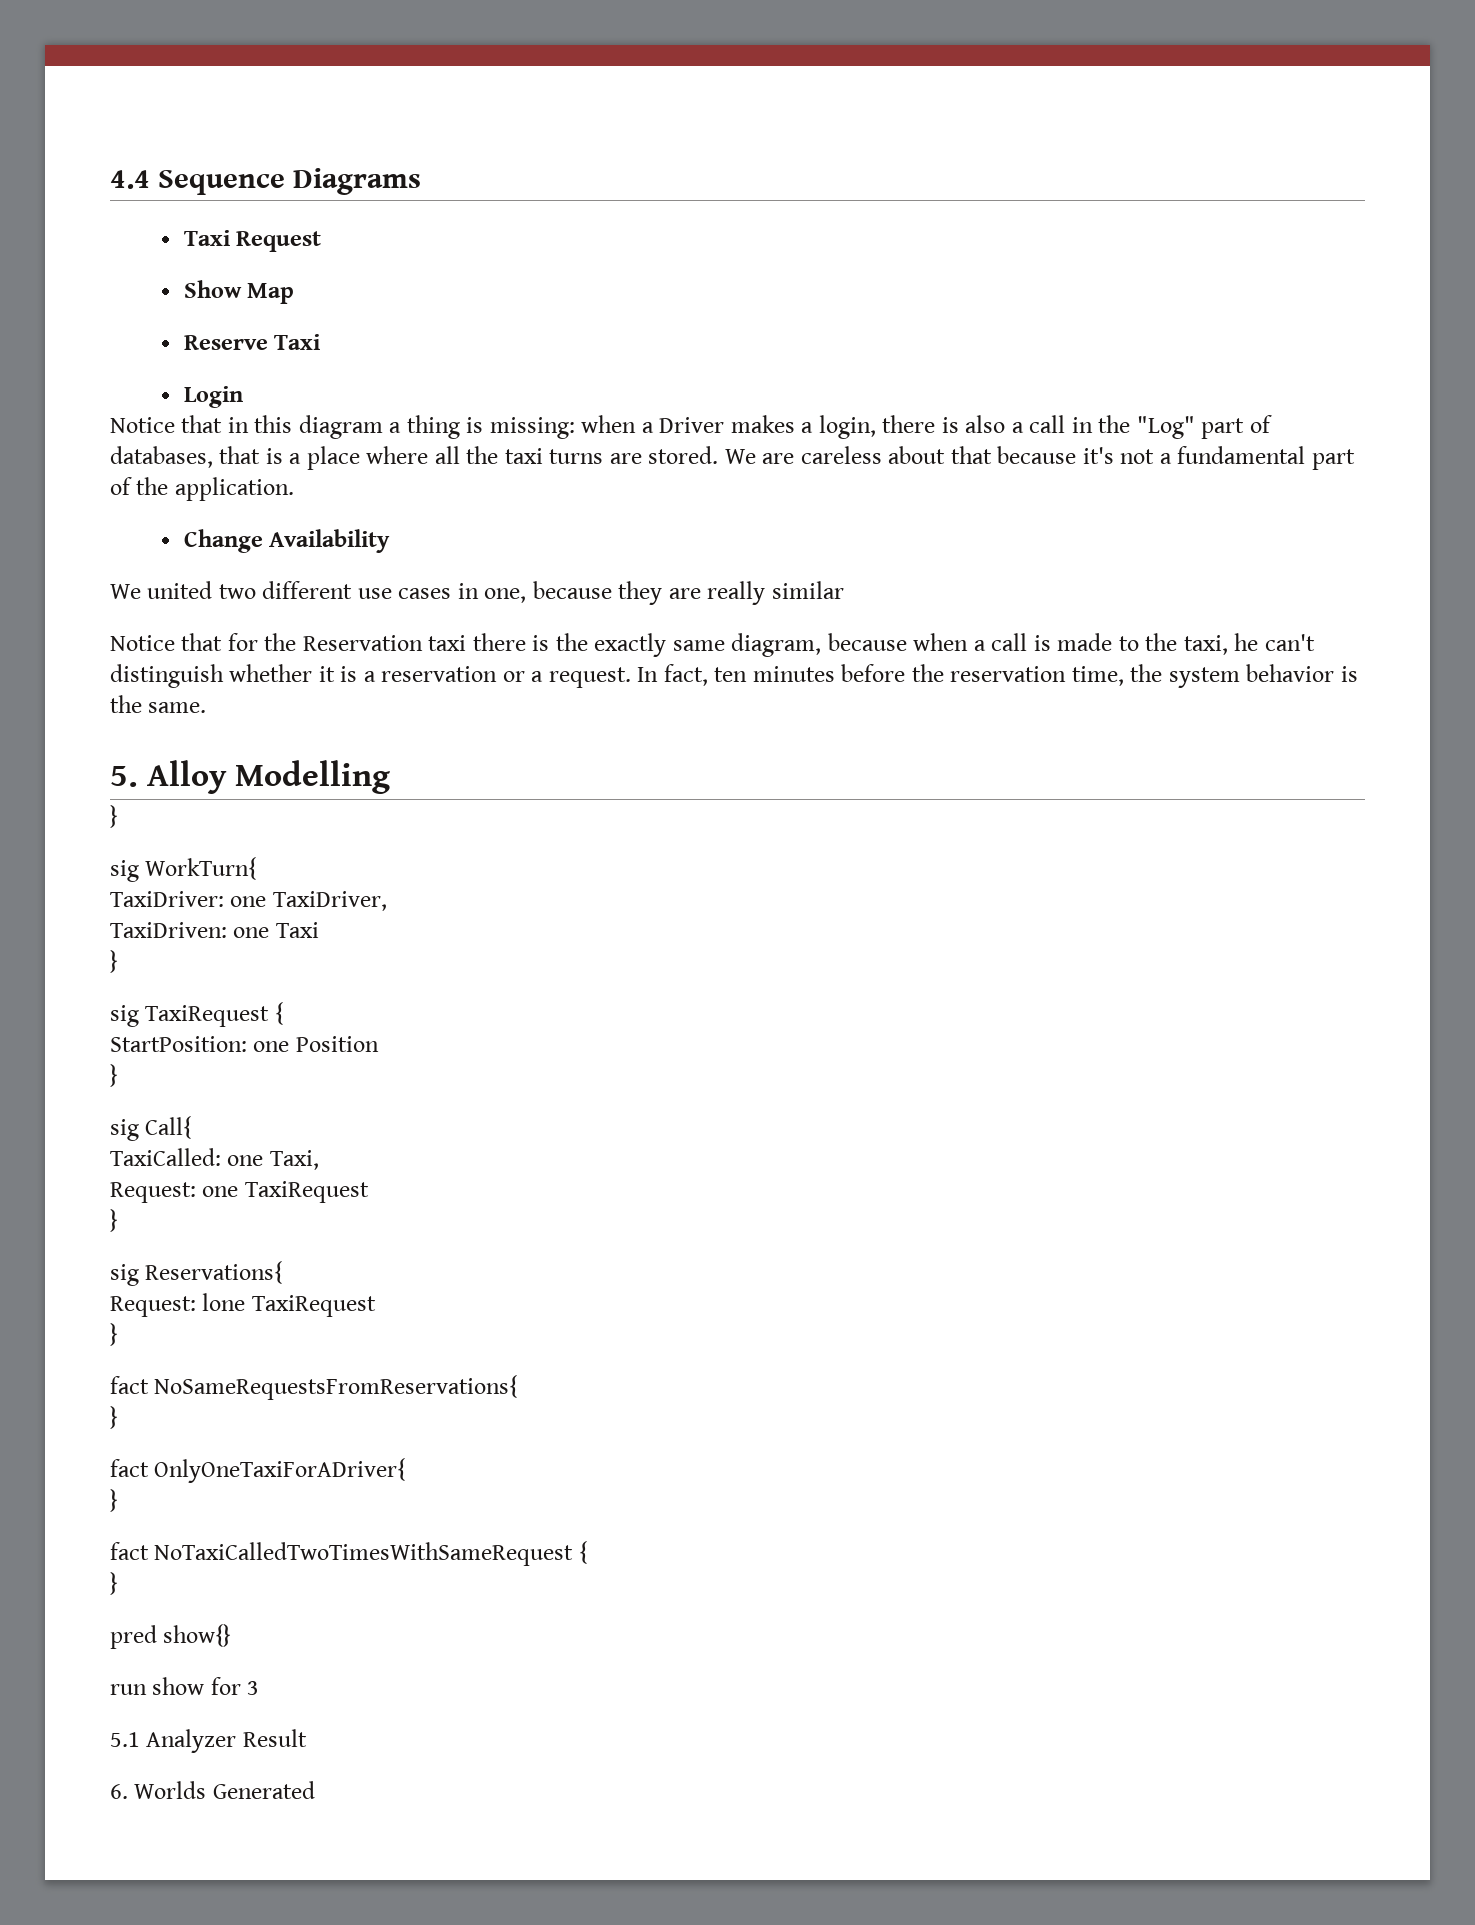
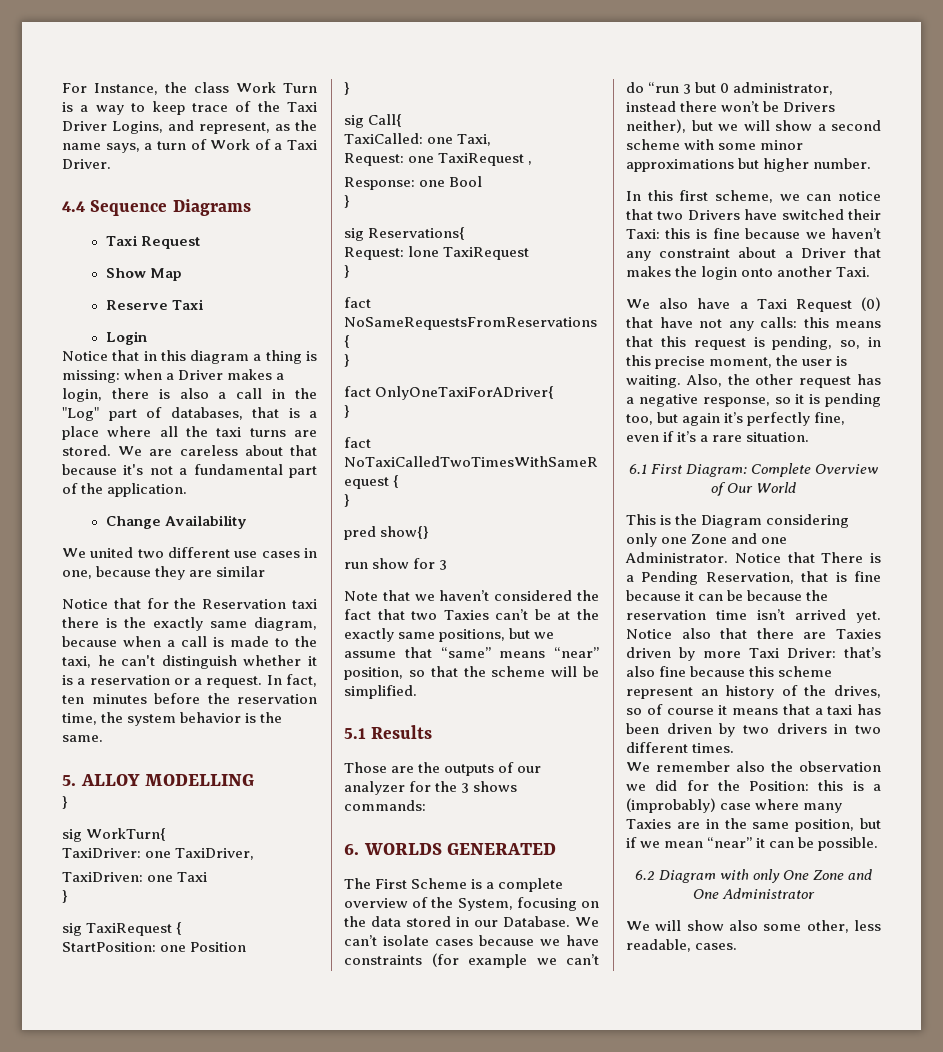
+ For Instance, the class Work Turn is a way to keep trace of the Taxi Driver Logins, and represent, as the name says, a turn of Work of a Taxi Driver.
- We united two different use cases in one, because they are really similar
+ We united two different use cases in one, because they are similar
- 5. Alloy Modelling
+ 5. ALLOY MODELLING
- Request: one TaxiRequest
+ Request: one TaxiRequest ,
+ Response: one Bool
- 5.1 Analyzer Result
- 6. Worlds Generated
+ Note that we haven’t considered the fact that two Taxies can’t be at the exactly same positions, but we assume that “same” means “near” position, so that the scheme will be simplified.
+ 5.1 Results
+ Those are the outputs of our analyzer for the 3 shows commands:
+ 6. WORLDS GENERATED
+ The First Scheme is a complete overview of the System, focusing on the data stored in our Database. We can’t isolate cases because we have constraints (for example we can’t do “run 3 but 0 administrator, instead there won’t be Drivers neither), but we will show a second scheme with some minor approximations but higher number.
+ In this first scheme, we can notice that two Drivers have switched their Taxi: this is fine because we haven’t any constraint about a Driver that makes the login onto another Taxi.
+ We also have a Taxi Request (0) that have not any calls: this means that this request is pending, so, in this precise moment, the user is waiting. Also, the other request has a negative response, so it is pending too, but again it’s perfectly fine, even if it’s a rare situation.
+ 6.1 First Diagram: Complete Overview of Our World
+ This is the Diagram considering only one Zone and one Administrator. Notice that There is a Pending Reservation, that is fine because it can be because the reservation time isn’t arrived yet. Notice also that there are Taxies driven by more Taxi Driver: that’s also fine because this scheme represent an history of the drives, so of course it means that a taxi has been driven by two drivers in two different times.
+ We remember also the observation we did for the Position: this is a (improbably) case where many Taxies are in the same position, but if we mean “near” it can be possible.
+ 6.2 Diagram with only One Zone and One Administrator
+ We will show also some other, less readable, cases.

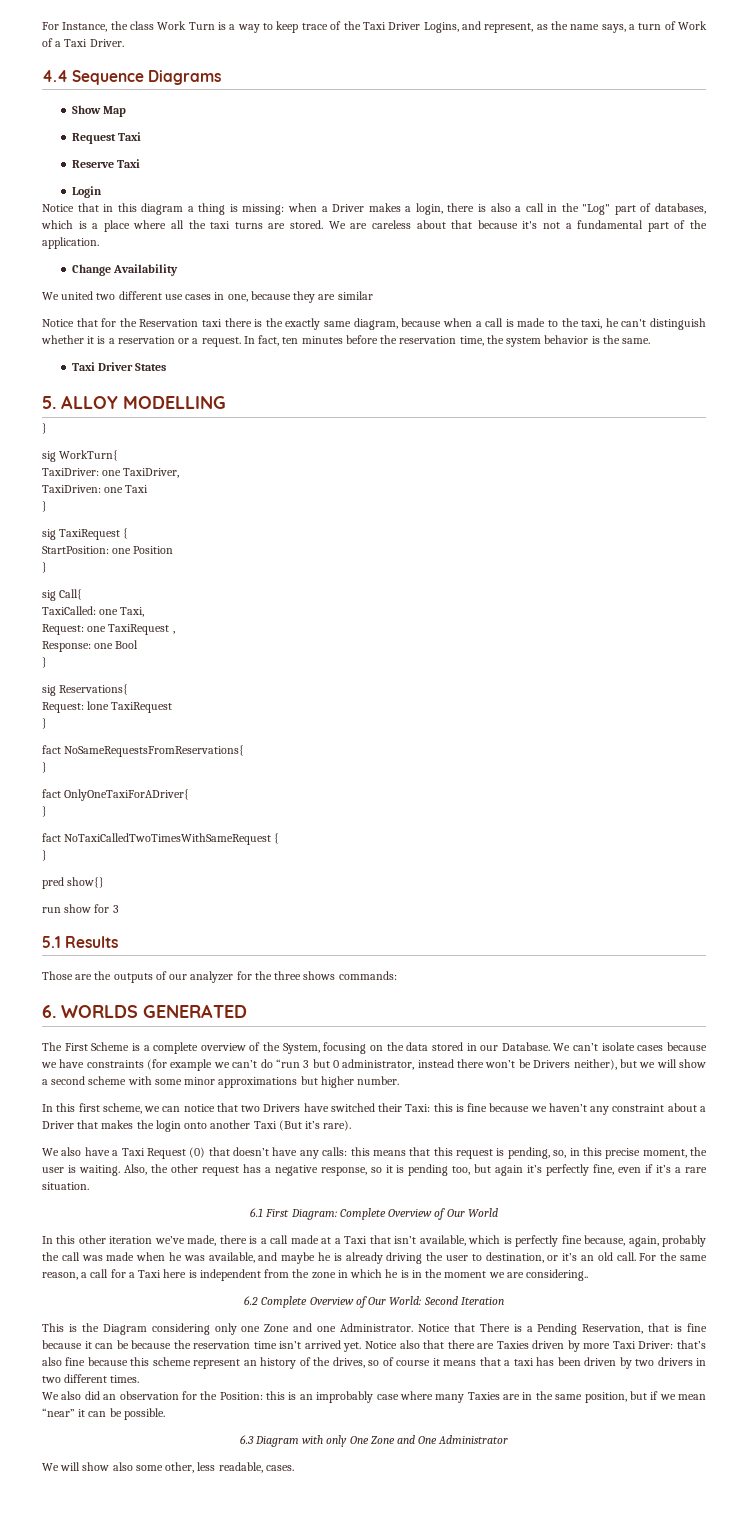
  4.4 Sequence Diagrams
- Taxi Request
+ Request Taxi
- Notice that in this diagram a thing is missing: when a Driver makes a login, there is also a call in the "Log" part of databases, that is a place where all the taxi turns are stored.
+ Notice that in this diagram a thing is missing: when a Driver makes a login, there is also a call in the "Log" part of databases, which is a place where all the taxi turns are stored.
+ Taxi Driver States
- Note that we haven’t considered the fact that two Taxies can’t be at the exactly same positions, but we assume that “same” means “near” position, so that the scheme will be simplified.
- Those are the outputs of our analyzer for the 3 shows commands:
+ Those are the outputs of our analyzer for the three shows commands:
- In this first scheme, we can notice that two Drivers have switched their Taxi: this is fine because we haven’t any constraint about a Driver that makes the login onto another Taxi.
+ In this first scheme, we can notice that two Drivers have switched their Taxi: this is fine because we haven’t any constraint about a Driver that makes the login onto another Taxi (But it’s rare).
- We also have a Taxi Request (0) that have not any calls: this means that this request is pending, so, in this precise moment, the user is waiting.
+ We also have a Taxi Request (0) that doesn’t have any calls: this means that this request is pending, so, in this precise moment, the user is waiting.
+ In this other iteration we’ve made, there is a call made at a Taxi that isn’t available, which is perfectly fine because, again, probably the call was made when he was available, and maybe he is already driving the user to destination, or it’s an old call. For the same reason, a call for a Taxi here is independent from the zone in which he is in the moment we are considering..
+ 6.2 Complete Overview of Our World: Second Iteration
- We remember also the observation we did for the Position: this is a (improbably) case where many Taxies are in the same position, but if we mean “near” it can be possible.
+ We also did an observation for the Position: this is an improbably case where many Taxies are in the same position, but if we mean “near” it can be possible.
- 6.2 Diagram with only One Zone and One Administrator
+ 6.3 Diagram with only One Zone and One Administrator

